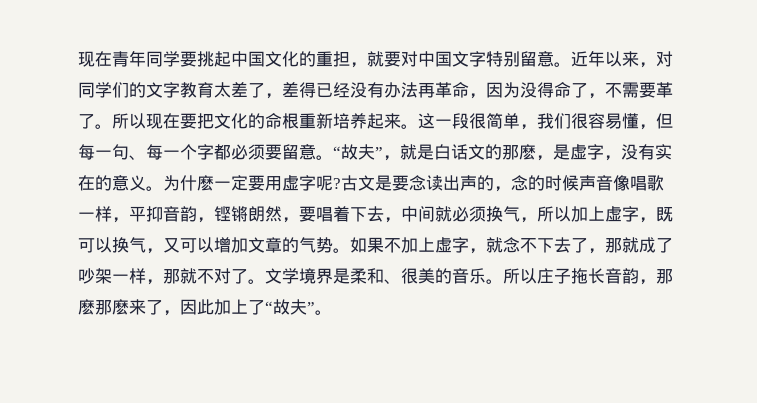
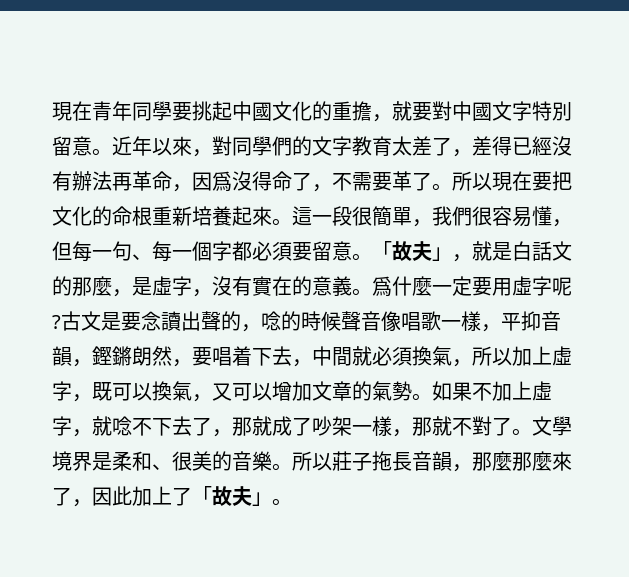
- 现在青年同学要挑起中国文化的重担，就要对中国文字特别留意。近年以来，对同学们的文字教育太差了，差得已经没有办法再革命，因为没得命了，不需要革了。
+ 現在青年同學要挑起中國文化的重擔，就要對中國文字特別留意。近年以來，對同學們的文字教育太差了，差得已經沒有辦法再革命，因爲沒得命了，不需要革了。
- 所以现在要把文化的命根重新培养起来。这一段很简单，我们很容易懂，但每一句、每一个字都必须要留意。“故夫”，就是白话文的那麽，是虚字，没有实在的意义。为什麽一定要用虚字呢?
+ 所以現在要把文化的命根重新培養起來。這一段很簡單，我們很容易懂，但每一句、每一個字都必須要留意。「故夫」，就是白話文的那麼，是虛字，沒有實在的意義。爲什麼一定要用虛字呢?
- 古文是要念读出声的，念的时候声音像唱歌一样，平抑音韵，铿锵朗然，要唱着下去，中间就必须换气，所以加上虚字，既可以换气，又可以增加文章的气势。
+ 古文是要念讀出聲的，唸的時候聲音像唱歌一樣，平抑音韻，鏗鏘朗然，要唱着下去，中間就必須換氣，所以加上虛字，既可以換氣，又可以增加文章的氣勢。
- 如果不加上虚字，就念不下去了，那就成了吵架一样，那就不对了。文学境界是柔和、很美的音乐。所以庄子拖长音韵，那麽那麽来了，因此加上了“故夫”。
+ 如果不加上虛字，就唸不下去了，那就成了吵架一樣，那就不對了。文學境界是柔和、很美的音樂。所以莊子拖長音韻，那麼那麼來了，因此加上了「故夫」。

